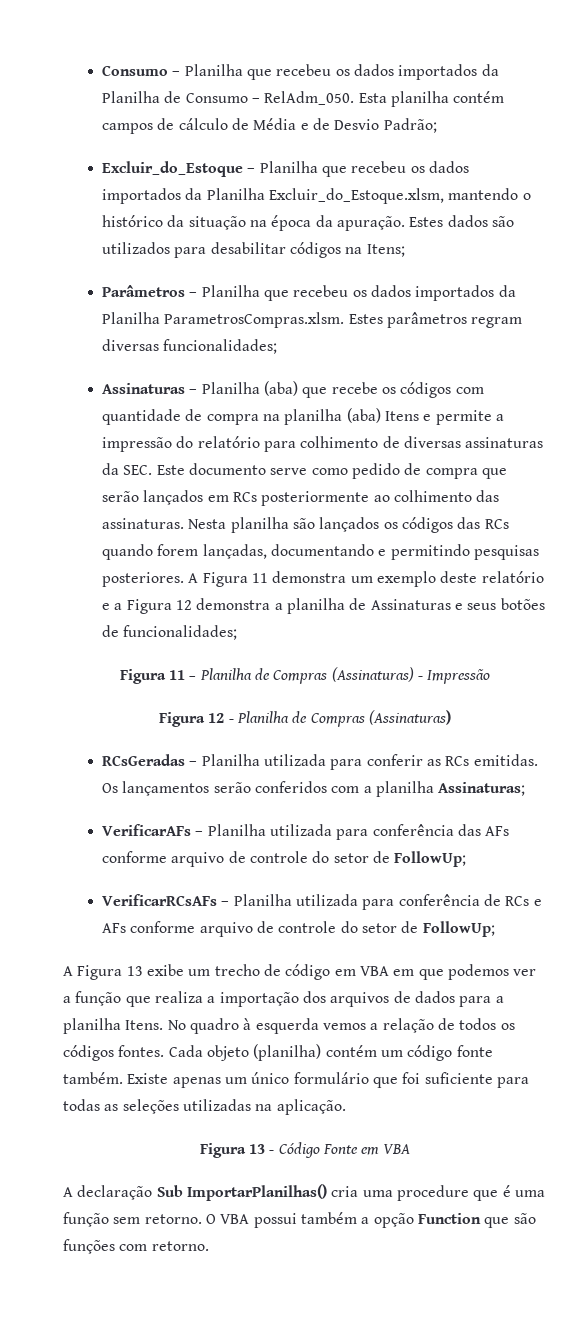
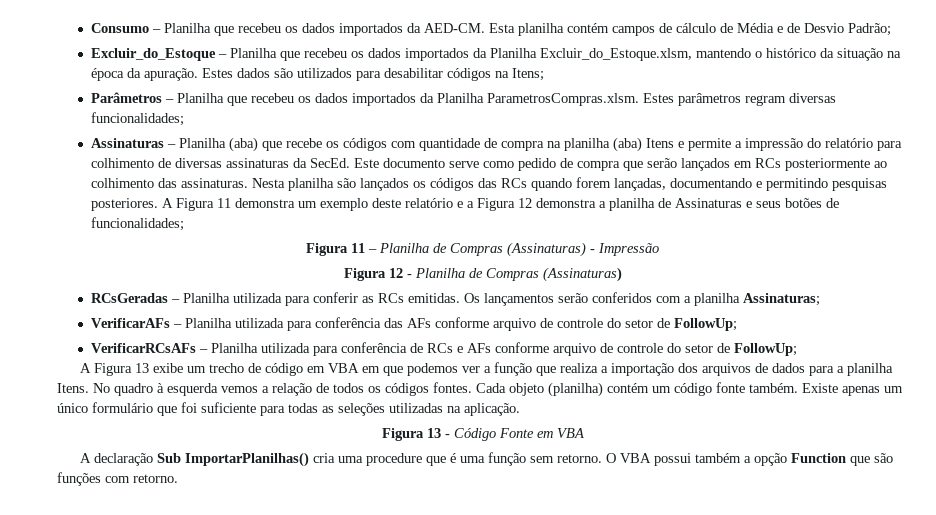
- Consumo – Planilha que recebeu os dados importados da Planilha de Consumo – RelAdm_050.
+ Consumo – Planilha que recebeu os dados importados da AED-CM.
- Assinaturas – Planilha (aba) que recebe os códigos com quantidade de compra na planilha (aba) Itens e permite a impressão do relatório para colhimento de diversas assinaturas da SEC. Este documento serve como pedido de compra que serão lançados em RCs posteriormente ao colhimento das assinaturas.
+ Assinaturas – Planilha (aba) que recebe os códigos com quantidade de compra na planilha (aba) Itens e permite a impressão do relatório para colhimento de diversas assinaturas da SecEd. Este documento serve como pedido de compra que serão lançados em RCs posteriormente ao colhimento das assinaturas.

